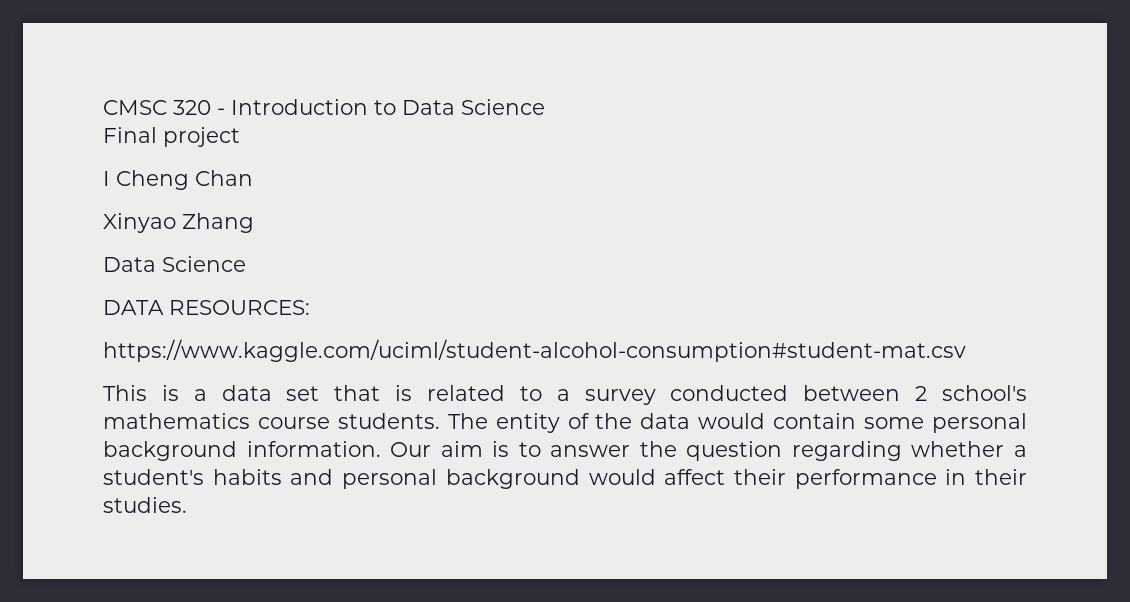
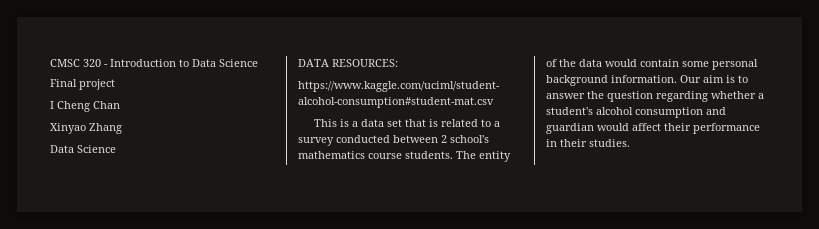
- Our aim is to answer the question regarding whether a student's habits and personal background would affect their performance in their studies.
+ Our aim is to answer the question regarding whether a student's alcohol consumption and guardian would affect their performance in their studies.

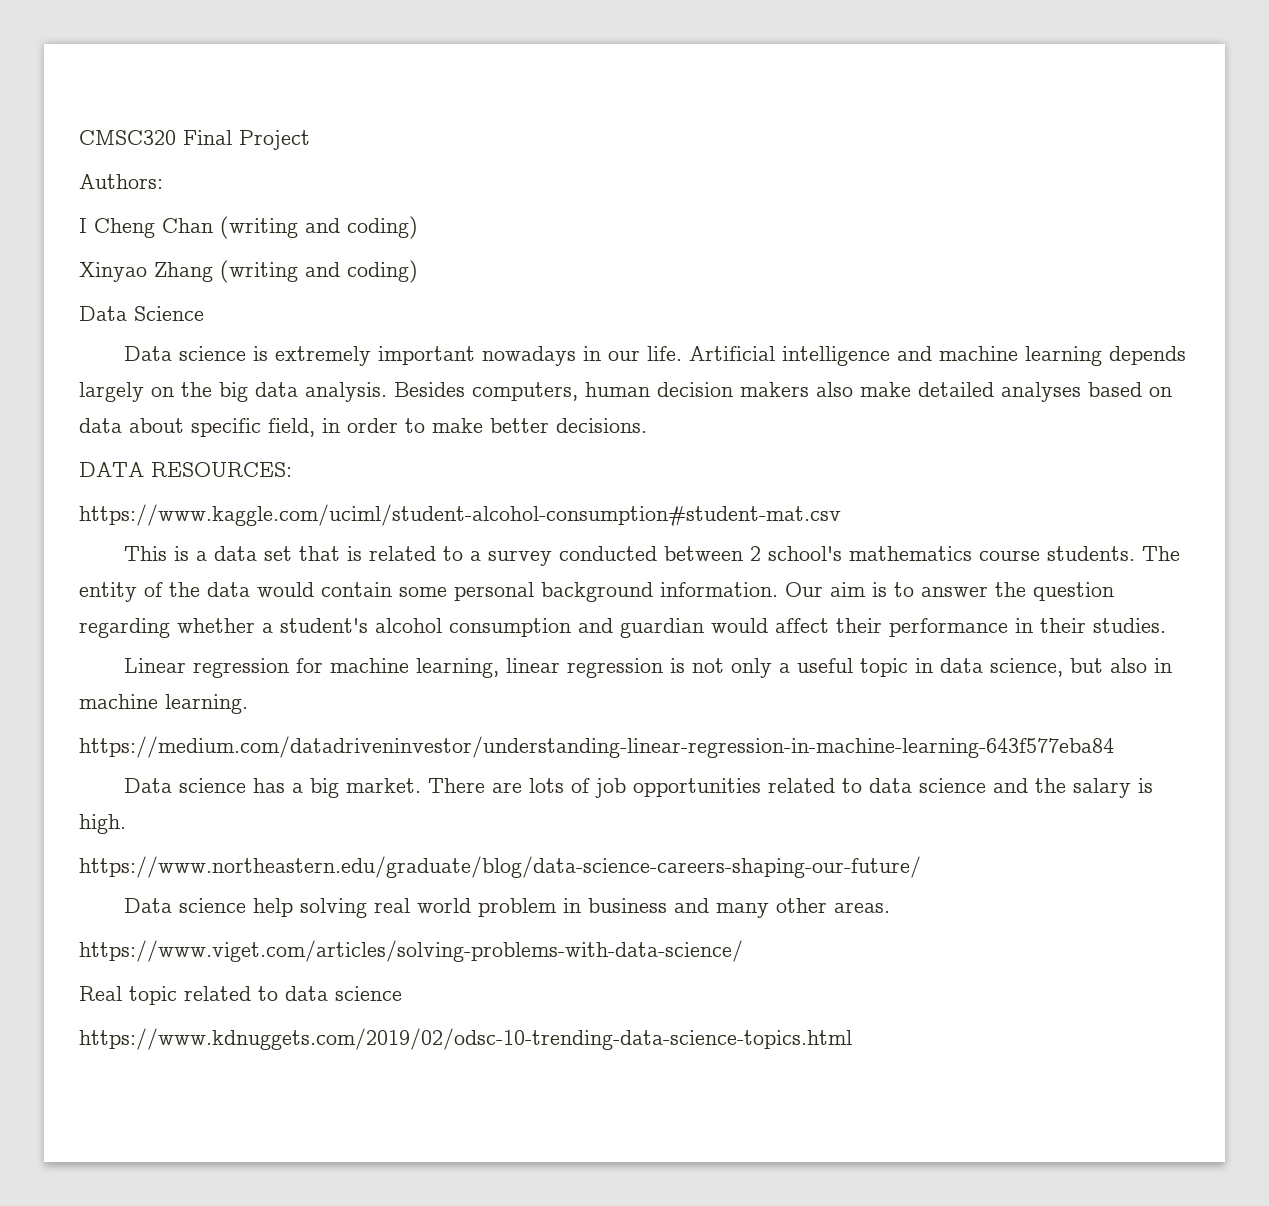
- CMSC 320 - Introduction to Data Science
- Final project
+ CMSC320 Final Project
+ Authors:
- I Cheng Chan
+ I Cheng Chan (writing and coding)
- Xinyao Zhang
+ Xinyao Zhang (writing and coding)
  Data Science
+ Data science is extremely important nowadays in our life. Artificial intelligence and machine learning depends largely on the big data analysis. Besides computers, human decision makers also make detailed analyses based on data about specific field, in order to make better decisions.
+ Linear regression for machine learning, linear regression is not only a useful topic in data science, but also in machine learning.
+ https://medium.com/datadriveninvestor/understanding-linear-regression-in-machine-learning-643f577eba84
+ Data science has a big market. There are lots of job opportunities related to data science and the salary is high.
+ https://www.northeastern.edu/graduate/blog/data-science-careers-shaping-our-future/
+ Data science help solving real world problem in business and many other areas.
+ https://www.viget.com/articles/solving-problems-with-data-science/
+ Real topic related to data science
+ https://www.kdnuggets.com/2019/02/odsc-10-trending-data-science-topics.html

